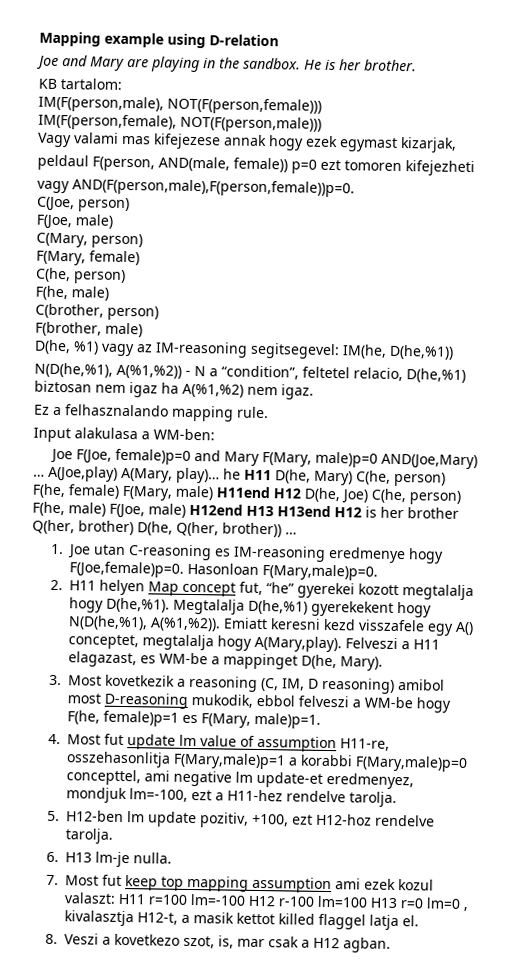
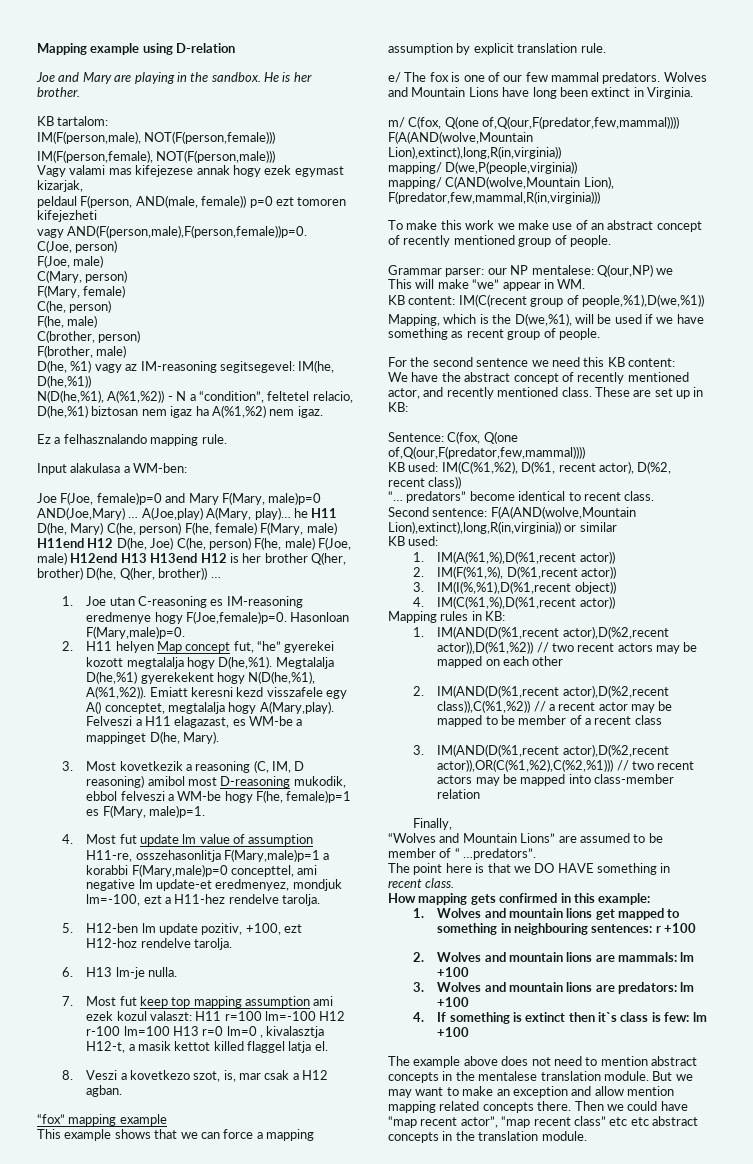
+ “fox” mapping example
+ This example shows that we can force a mapping assumption by explicit translation rule.
+ e/ The fox is one of our few mammal predators. Wolves and Mountain Lions have long been extinct in Virginia.
+ m/ C(fox, Q(one of,Q(our,F(predator,few,mammal)))) F(A(AND(wolve,Mountain Lion),extinct),long,R(in,virginia))
+ mapping/ D(we,P(people,virginia))
+ mapping/ C(AND(wolve,Mountain Lion), F(predator,few,mammal,R(in,virginia)))
+ To make this work we make use of an abstract concept of recently mentioned group of people.
+ Grammar parser: our NP mentalese: Q(our,NP) we
+ This will make “we” appear in WM.
+ KB content: IM(C(recent group of people,%1),D(we,%1))
+ Mapping, which is the D(we,%1), will be used if we have something as recent group of people.
+ For the second sentence we need this KB content:
+ We have the abstract concept of recently mentioned actor, and recently mentioned class. These are set up in KB:
+ Sentence: C(fox, Q(one of,Q(our,F(predator,few,mammal))))
+ KB used: IM(C(%1,%2), D(%1, recent actor), D(%2, recent class))
+ “… predators” become identical to recent class.
+ Second sentence: F(A(AND(wolve,Mountain Lion),extinct),long,R(in,virginia)) or similar
+ KB used:
+ 1. IM(A(%1,%),D(%1,recent actor))
+ 2. IM(F(%1,%), D(%1,recent actor))
+ 3. IM(I(%,%1),D(%1,recent object))
+ 4. IM(C(%1,%),D(%1,recent actor))
+ Mapping rules in KB:
+ 1. IM(AND(D(%1,recent actor),D(%2,recent actor)),D(%1,%2)) // two recent actors may be mapped on each other
+ 2. IM(AND(D(%1,recent actor),D(%2,recent class)),C(%1,%2)) // a recent actor may be mapped to be member of a recent class
+ 3. IM(AND(D(%1,recent actor),D(%2,recent actor)),OR(C(%1,%2),C(%2,%1))) // two recent actors may be mapped into class-member relation
+ Finally,
+ “Wolves and Mountain Lions” are assumed to be member of “ …predators”.
+ The point here is that we DO HAVE something in recent class.
+ How mapping gets confirmed in this example:
+ 1. Wolves and mountain lions get mapped to something in neighbouring sentences: r +100
+ 2. Wolves and mountain lions are mammals: lm +100
+ 3. Wolves and mountain lions are predators: lm +100
+ 4. If something is extinct then it`s class is few: lm +100
+ The example above does not need to mention abstract concepts in the mentalese translation module. But we may want to make an exception and allow mention mapping related concepts there. Then we could have “map recent actor”, “map recent class” etc etc abstract concepts in the translation module.

